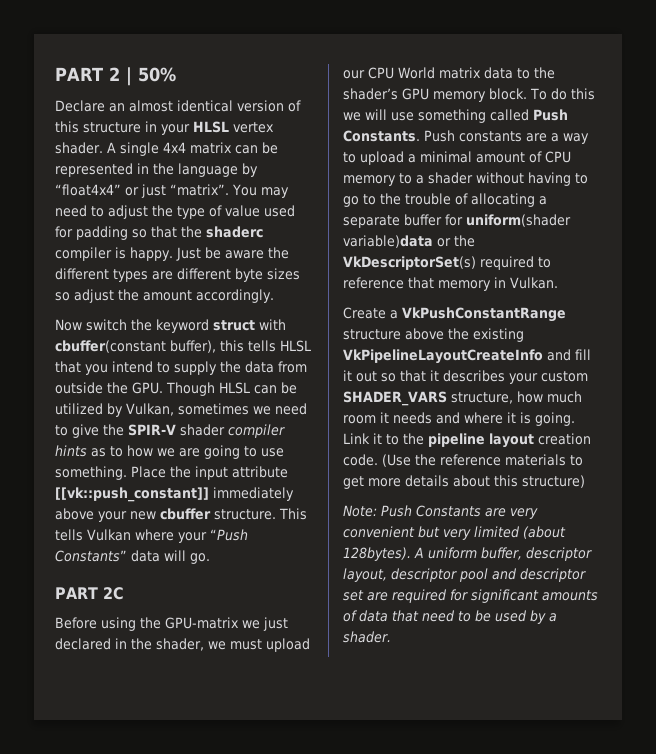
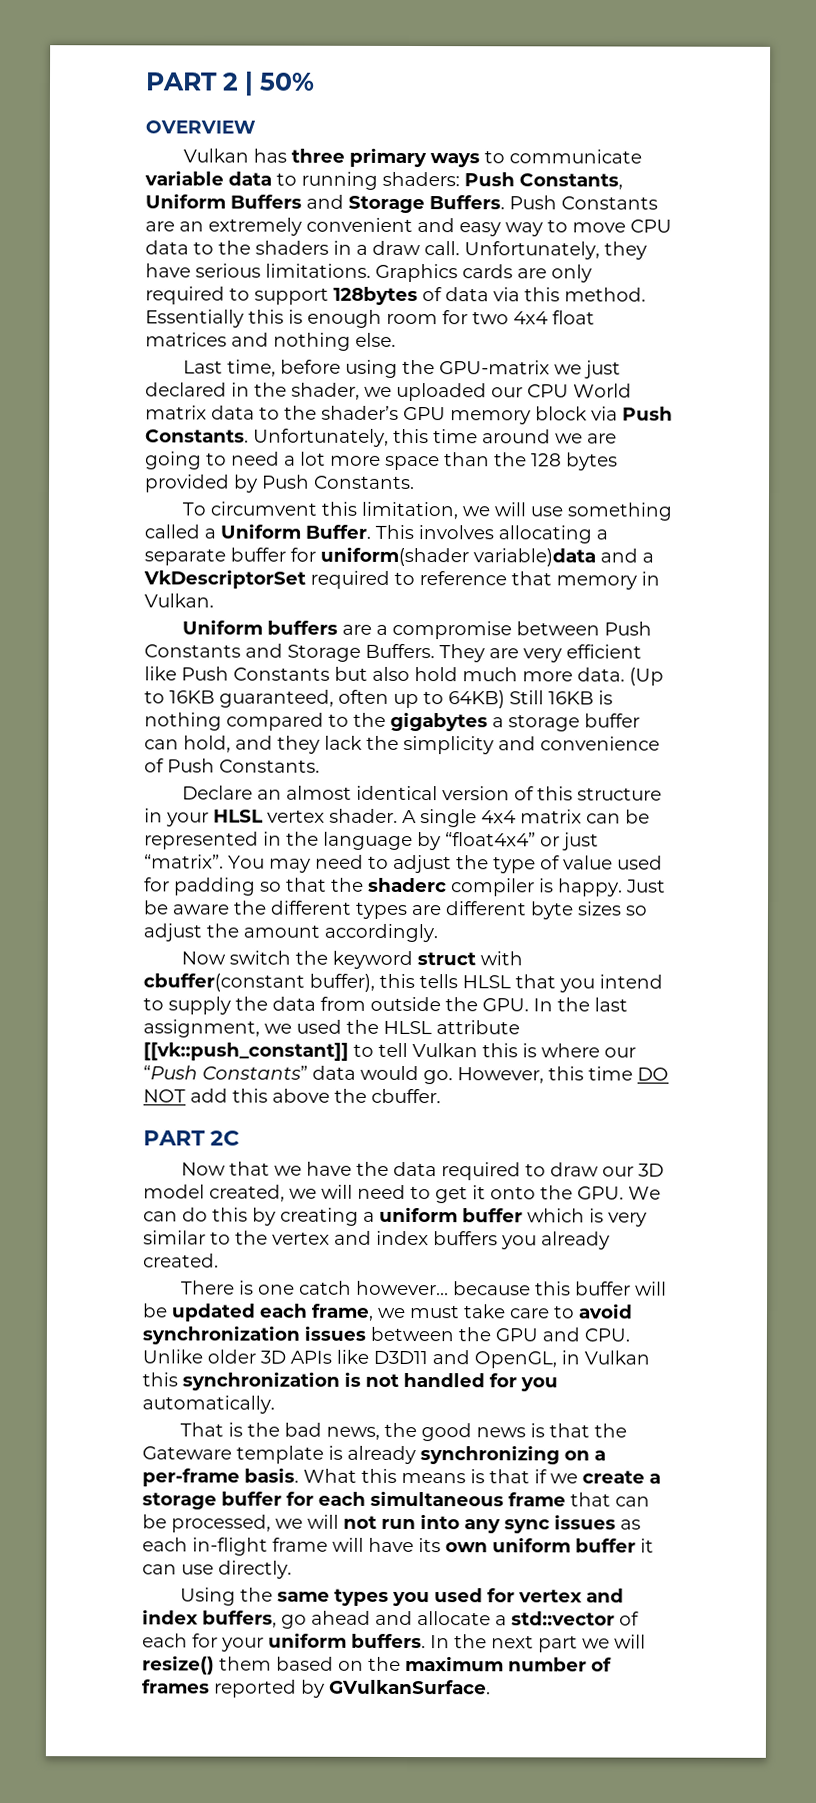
+ OVERVIEW
+ Vulkan has three primary ways to communicate variable data to running shaders: Push Constants, Uniform Buffers and Storage Buffers. Push Constants are an extremely convenient and easy way to move CPU data to the shaders in a draw call. Unfortunately, they have serious limitations. Graphics cards are only required to support 128bytes of data via this method. Essentially this is enough room for two 4x4 float matrices and nothing else.
+ Last time, before using the GPU-matrix we just declared in the shader, we uploaded our CPU World matrix data to the shader’s GPU memory block via Push Constants. Unfortunately, this time around we are going to need a lot more space than the 128 bytes provided by Push Constants.
+ To circumvent this limitation, we will use something called a Uniform Buffer. This involves allocating a separate buffer for uniform(shader variable)data and a VkDescriptorSet required to reference that memory in Vulkan.
+ Uniform buffers are a compromise between Push Constants and Storage Buffers. They are very efficient like Push Constants but also hold much more data. (Up to 16KB guaranteed, often up to 64KB) Still 16KB is nothing compared to the gigabytes a storage buffer can hold, and they lack the simplicity and convenience of Push Constants.
- Now switch the keyword struct with cbuffer(constant buffer), this tells HLSL that you intend to supply the data from outside the GPU. Though HLSL can be utilized by Vulkan, sometimes we need to give the SPIR-V shader compiler hints as to how we are going to use something. Place the input attribute [[vk::push_constant]] immediately above your new cbuffer structure. This tells Vulkan where your “Push Constants” data will go.
+ Now switch the keyword struct with cbuffer(constant buffer), this tells HLSL that you intend to supply the data from outside the GPU. In the last assignment, we used the HLSL attribute [[vk::push_constant]] to tell Vulkan this is where our “Push Constants” data would go. However, this time DO NOT add this above the cbuffer.
  PART 2C
- Before using the GPU-matrix we just declared in the shader, we must upload our CPU World matrix data to the shader’s GPU memory block. To do this we will use something called Push Constants. Push constants are a way to upload a minimal amount of CPU memory to a shader without having to go to the trouble of allocating a separate buffer for uniform(shader variable)data or the VkDescriptorSet(s) required to reference that memory in Vulkan.
- Create a VkPushConstantRange structure above the existing VkPipelineLayoutCreateInfo and fill it out so that it describes your custom SHADER_VARS structure, how much room it needs and where it is going. Link it to the pipeline layout creation code. (Use the reference materials to get more details about this structure)
- Note: Push Constants are very convenient but very limited (about 128bytes). A uniform buffer, descriptor layout, descriptor pool and descriptor set are required for significant amounts of data that need to be used by a shader.
+ Now that we have the data required to draw our 3D model created, we will need to get it onto the GPU. We can do this by creating a uniform buffer which is very similar to the vertex and index buffers you already created.
+ There is one catch however… because this buffer will be updated each frame, we must take care to avoid synchronization issues between the GPU and CPU. Unlike older 3D APIs like D3D11 and OpenGL, in Vulkan this synchronization is not handled for you automatically.
+ That is the bad news, the good news is that the Gateware template is already synchronizing on a per-frame basis. What this means is that if we create a storage buffer for each simultaneous frame that can be processed, we will not run into any sync issues as each in-flight frame will have its own uniform buffer it can use directly.
+ Using the same types you used for vertex and index buffers, go ahead and allocate a std::vector of each for your uniform buffers. In the next part we will resize() them based on the maximum number of frames reported by GVulkanSurface.

